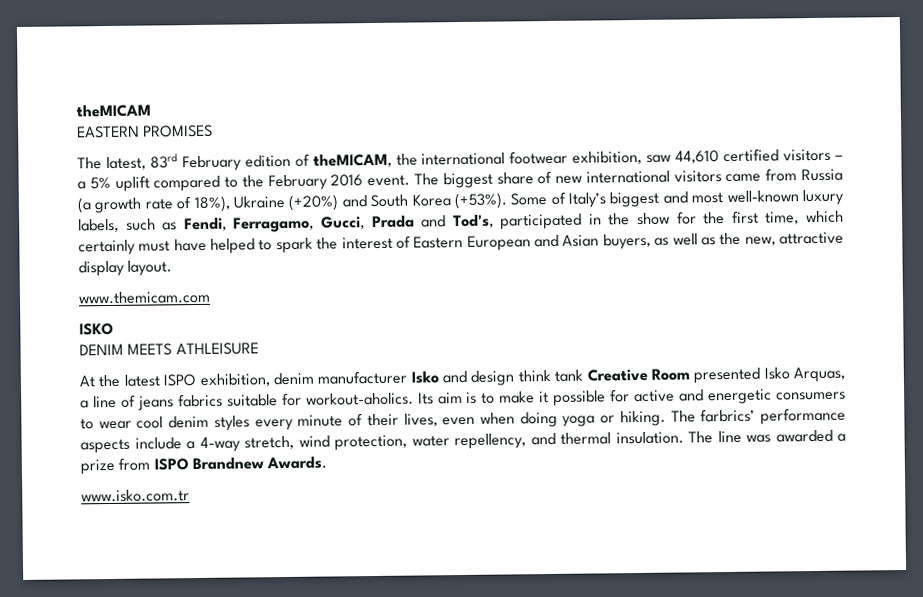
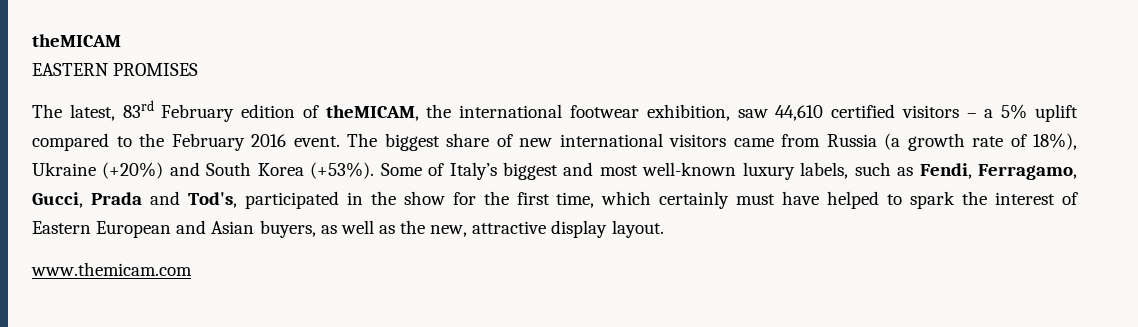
- ISKO
- DENIM MEETS ATHLEISURE
- At the latest ISPO exhibition, denim manufacturer Isko and design think tank Creative Room presented Isko Arquas, a line of jeans fabrics suitable for workout-aholics. Its aim is to make it possible for active and energetic consumers to wear cool denim styles every minute of their lives, even when doing yoga or hiking. The farbrics’ performance aspects include a 4-way stretch, wind protection, water repellency, and thermal insulation. The line was awarded a prize from ISPO Brandnew Awards.
- www.isko.com.tr

